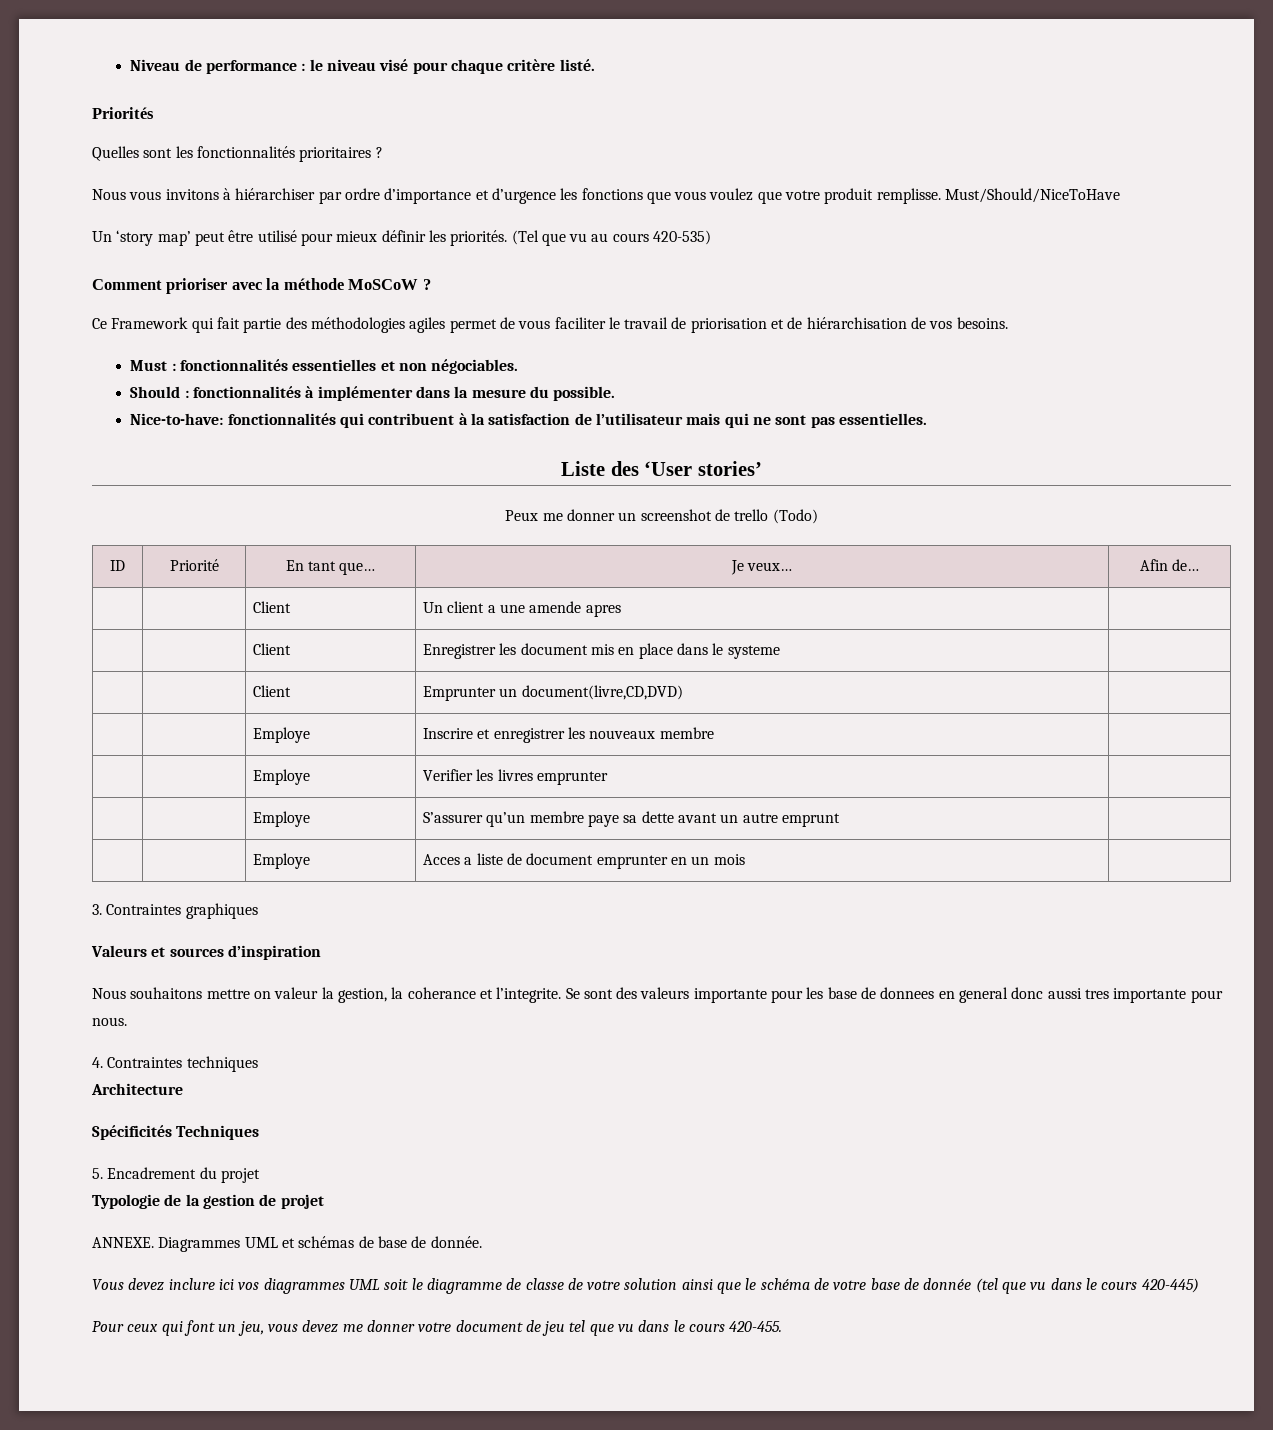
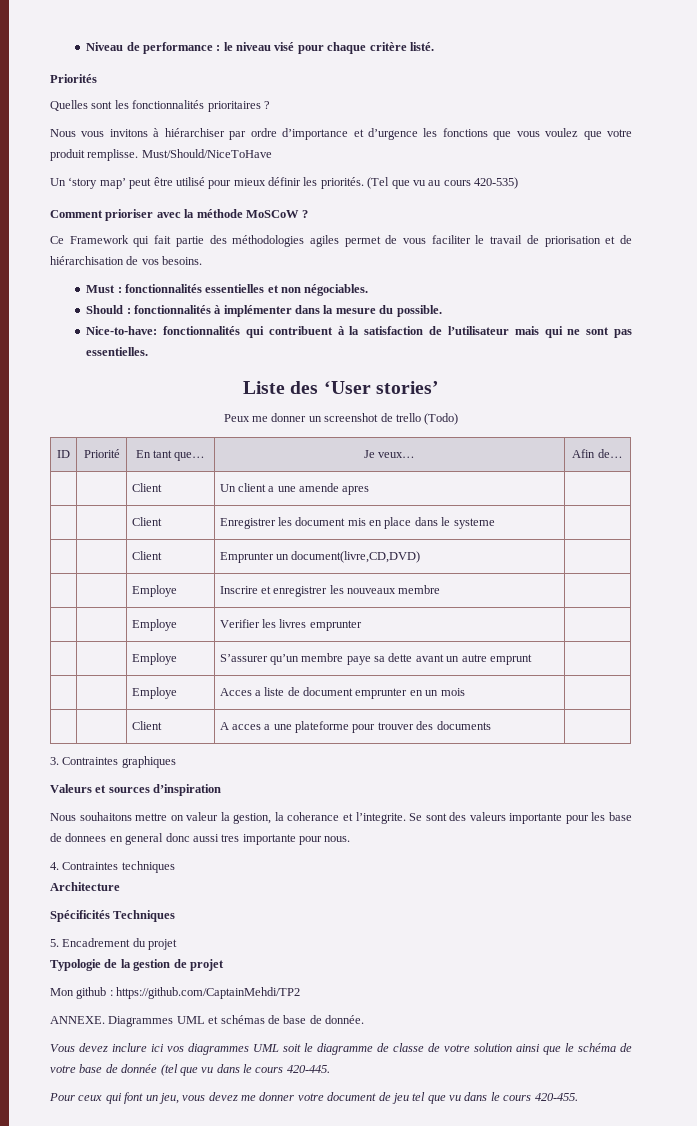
+ | | Client | A acces a une plateforme pour trouver des documents |
+ Mon github : https://github.com/CaptainMehdi/TP2
- Vous devez inclure ici vos diagrammes UML soit le diagramme de classe de votre solution ainsi que le schéma de votre base de donnée (tel que vu dans le cours 420-445)
+ Vous devez inclure ici vos diagrammes UML soit le diagramme de classe de votre solution ainsi que le schéma de votre base de donnée (tel que vu dans le cours 420-445.

